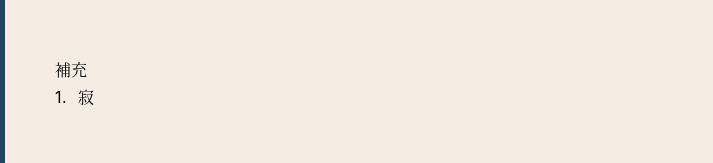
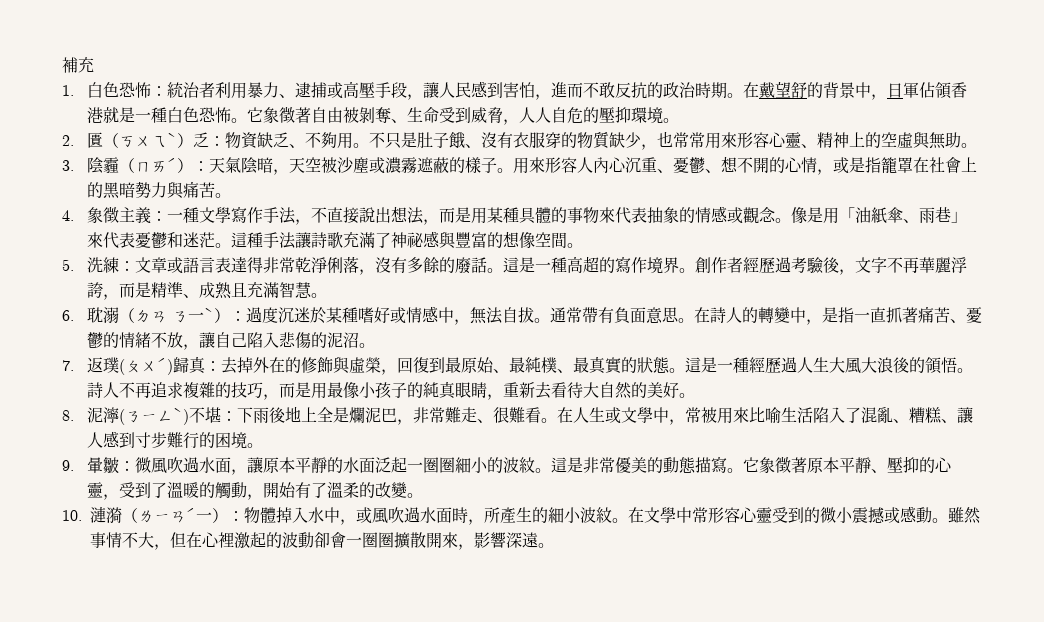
- 1.寂
+ 1.白色恐怖：統治者利用暴力、逮捕或高壓手段，讓人民感到害怕，進而不敢反抗的政治時期。在戴望舒的背景中，日軍佔領香港就是一種白色恐怖。它象徵著自由被剝奪、生命受到威脅，人人自危的壓抑環境。
+ 2.匱（ㄎㄨㄟˋ）乏：物資缺乏、不夠用。不只是肚子餓、沒有衣服穿的物質缺少，也常常用來形容心靈、精神上的空虛與無助。
+ 3.陰霾（ㄇㄞˊ）：天氣陰暗，天空被沙塵或濃霧遮蔽的樣子。用來形容人內心沉重、憂鬱、想不開的心情，或是指籠罩在社會上的黑暗勢力與痛苦。
+ 4.象徵主義：一種文學寫作手法，不直接說出想法，而是用某種具體的事物來代表抽象的情感或觀念。像是用「油紙傘、雨巷」來代表憂鬱和迷茫。這種手法讓詩歌充滿了神祕感與豐富的想像空間。
+ 5.洗練：文章或語言表達得非常乾淨俐落，沒有多餘的廢話。這是一種高超的寫作境界。創作者經歷過考驗後，文字不再華麗浮誇，而是精準、成熟且充滿智慧。
+ 6.耽溺（ㄉㄢ ㄋ一ˋ）：過度沉迷於某種嗜好或情感中，無法自拔。通常帶有負面意思。在詩人的轉變中，是指一直抓著痛苦、憂鬱的情緒不放，讓自己陷入悲傷的泥沼。
+ 7.返璞(ㄆㄨˊ)歸真：去掉外在的修飾與虛榮，回復到最原始、最純樸、最真實的狀態。這是一種經歷過人生大風大浪後的領悟。詩人不再追求複雜的技巧，而是用最像小孩子的純真眼睛，重新去看待大自然的美好。
+ 8.泥濘(ㄋㄧㄥˋ)不堪：下雨後地上全是爛泥巴，非常難走、很難看。在人生或文學中，常被用來比喻生活陷入了混亂、糟糕、讓人感到寸步難行的困境。
+ 9.暈皺：微風吹過水面，讓原本平靜的水面泛起一圈圈細小的波紋。這是非常優美的動態描寫。它象徵著原本平靜、壓抑的心靈，受到了溫暖的觸動，開始有了溫柔的改變。
+ 10.漣漪（ㄌㄧㄢˊ一）：物體掉入水中，或風吹過水面時，所產生的細小波紋。在文學中常形容心靈受到的微小震撼或感動。雖然事情不大，但在心裡激起的波動卻會一圈圈擴散開來，影響深遠。

